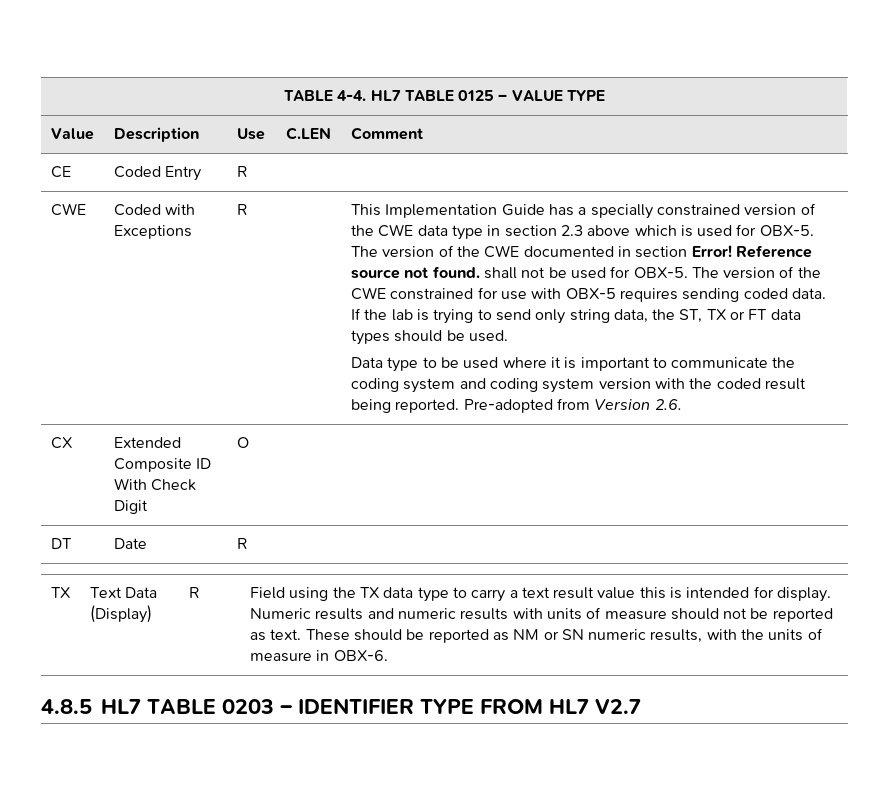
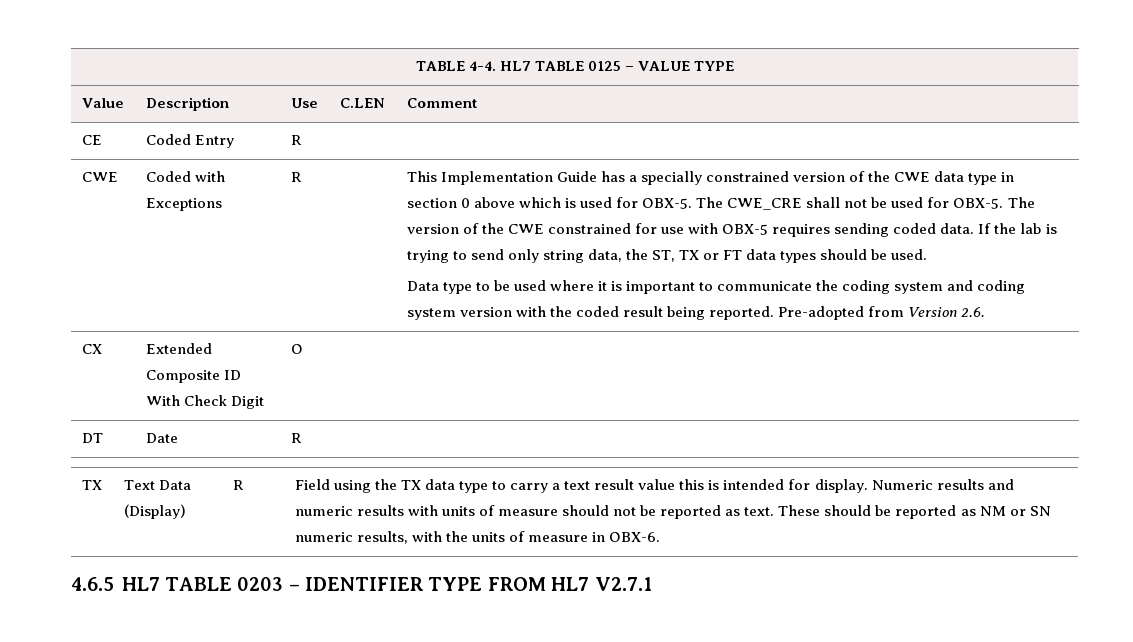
- This Implementation Guide has a specially constrained version of the CWE data type in section 2.3 above which is used for OBX-5.
+ This Implementation Guide has a specially constrained version of the CWE data type in section 0 above which is used for OBX-5.
- The version of the CWE documented in section Error! Reference source not found. shall not be used for OBX-5.
+ The CWE_CRE shall not be used for OBX-5.
- 4.8.5 HL7 TABLE 0203 – IDENTIFIER TYPE FROM HL7 V2.7
+ 4.6.5 HL7 TABLE 0203 – IDENTIFIER TYPE FROM HL7 V2.7.1

